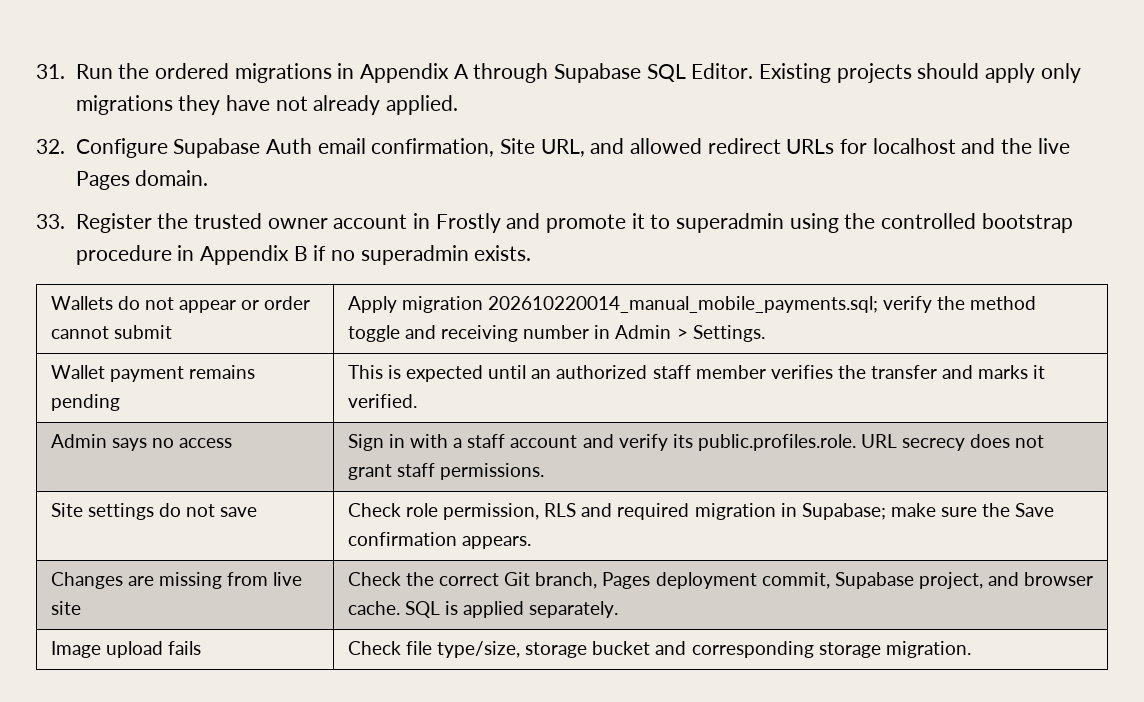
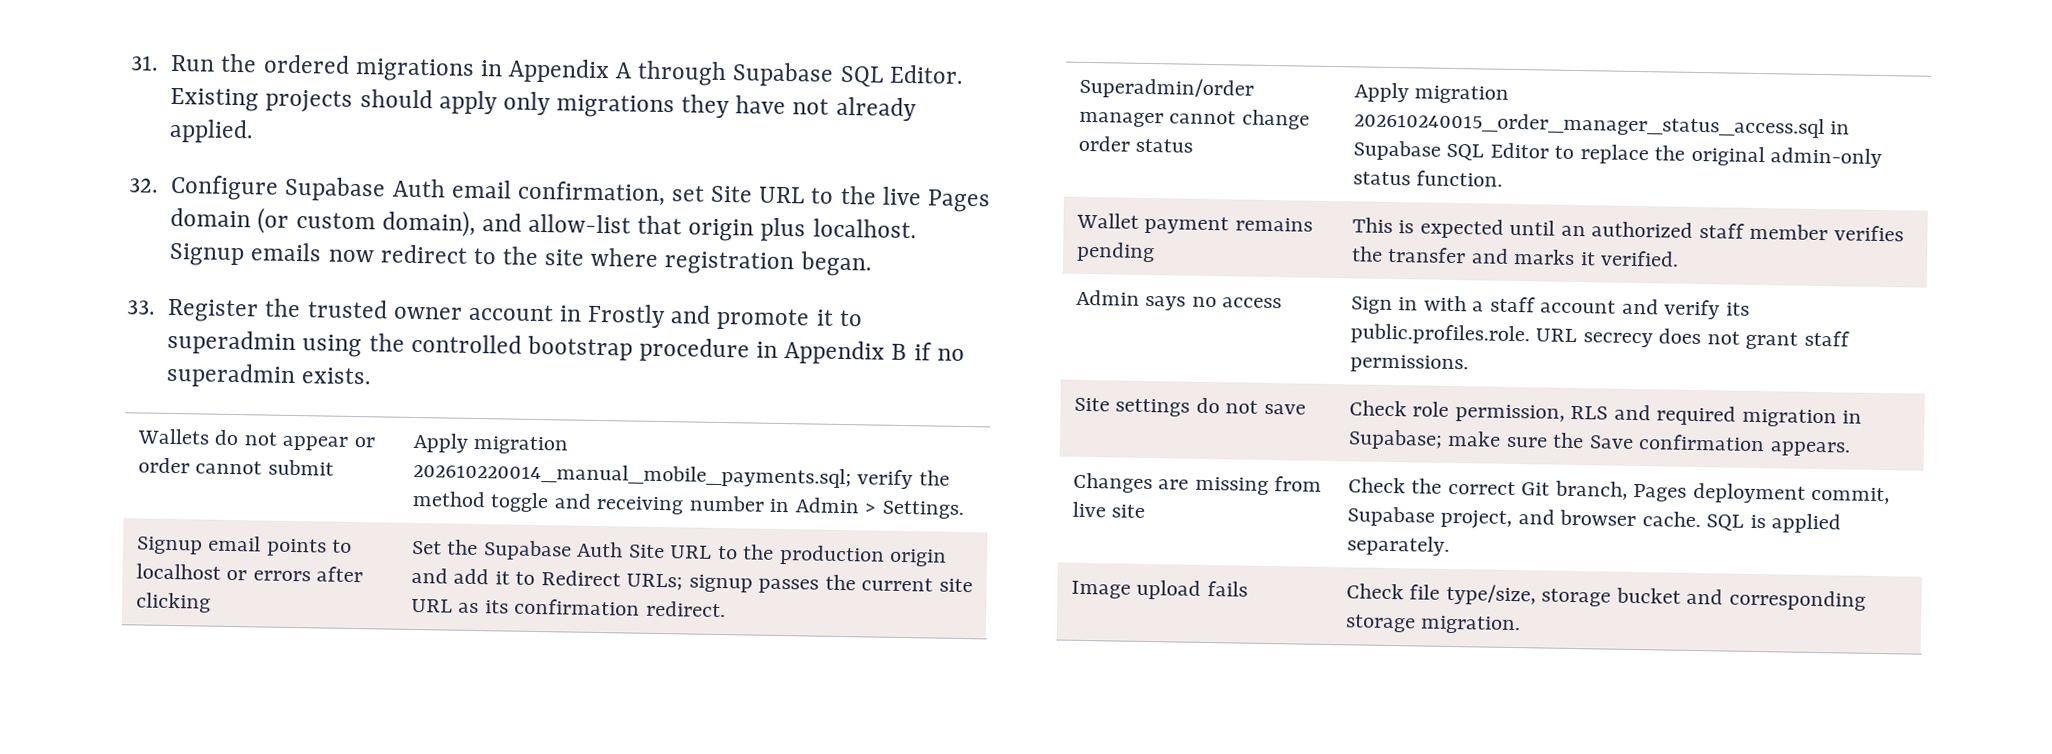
- 32. Configure Supabase Auth email confirmation, Site URL, and allowed redirect URLs for localhost and the live Pages domain.
+ 32. Configure Supabase Auth email confirmation, set Site URL to the live Pages domain (or custom domain), and allow-list that origin plus localhost. Signup emails now redirect to the site where registration began.
+ Signup email points to localhost or errors after clicking | Set the Supabase Auth Site URL to the production origin and add it to Redirect URLs; signup passes the current site URL as its confirmation redirect.
+ Superadmin/order manager cannot change order status | Apply migration 202610240015_order_manager_status_access.sql in Supabase SQL Editor to replace the original admin-only status function.

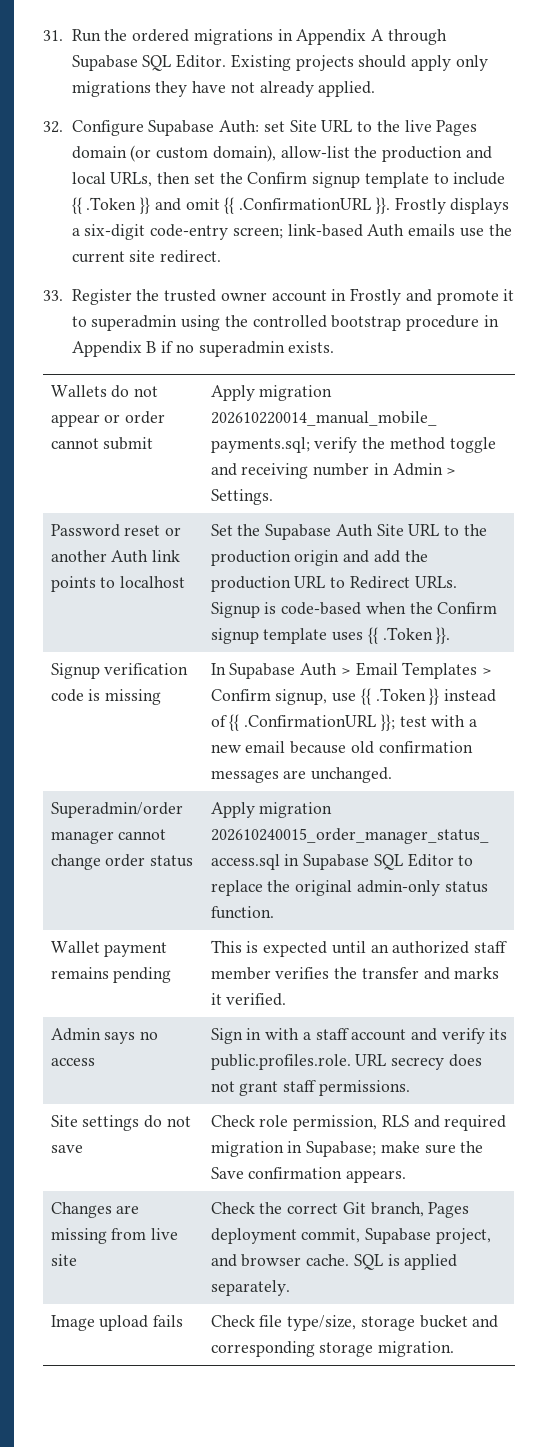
- 32. Configure Supabase Auth email confirmation, set Site URL to the live Pages domain (or custom domain), and allow-list that origin plus localhost. Signup emails now redirect to the site where registration began.
+ 32. Configure Supabase Auth: set Site URL to the live Pages domain (or custom domain), allow-list the production and local URLs, then set the Confirm signup template to include {{ .Token }} and omit {{ .ConfirmationURL }}. Frostly displays a six-digit code-entry screen; link-based Auth emails use the current site redirect.
- Signup email points to localhost or errors after clicking | Set the Supabase Auth Site URL to the production origin and add it to Redirect URLs; signup passes the current site URL as its confirmation redirect.
+ Password reset or another Auth link points to localhost | Set the Supabase Auth Site URL to the production origin and add the production URL to Redirect URLs. Signup is code-based when the Confirm signup template uses {{ .Token }}.
+ Signup verification code is missing | In Supabase Auth > Email Templates > Confirm signup, use {{ .Token }} instead of {{ .ConfirmationURL }}; test with a new email because old confirmation messages are unchanged.

